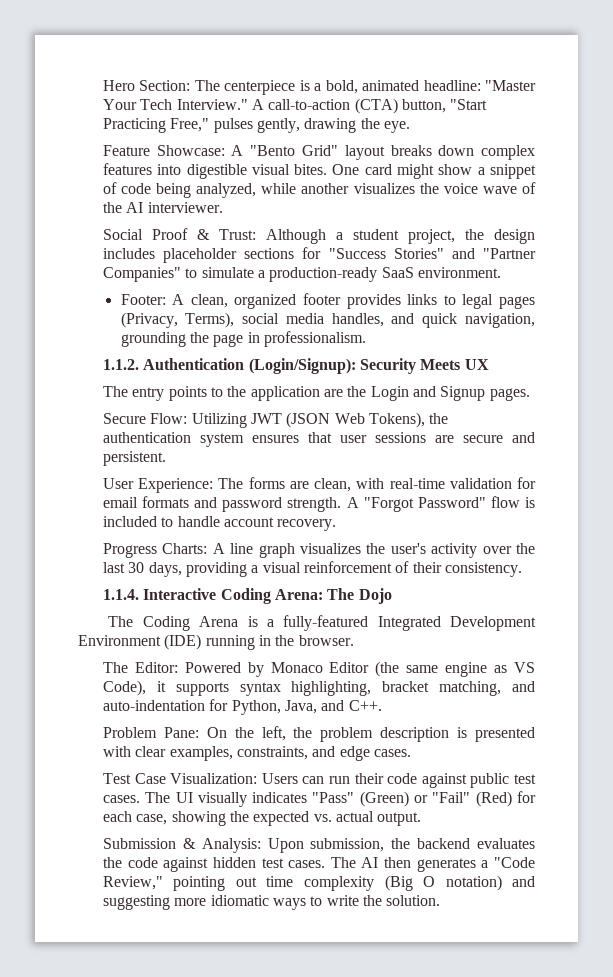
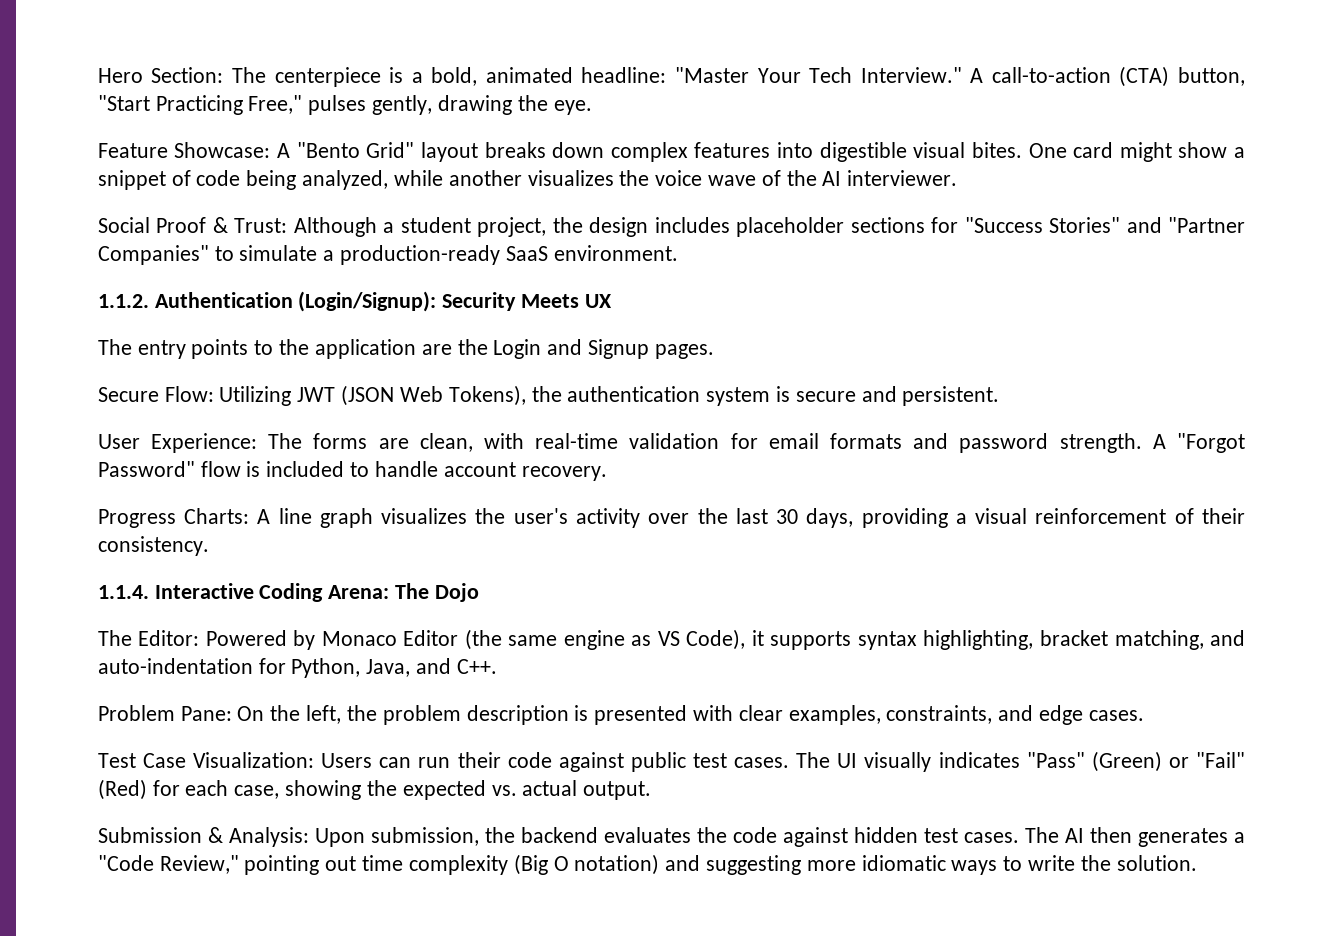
- Footer: A clean, organized footer provides links to legal pages (Privacy, Terms), social media handles, and quick navigation, grounding the page in professionalism.
- Secure Flow: Utilizing JWT (JSON Web Tokens), the authentication system ensures that user sessions are secure and persistent.
+ Secure Flow: Utilizing JWT (JSON Web Tokens), the authentication system is secure and persistent.
- The Coding Arena is a fully-featured Integrated Development Environment (IDE) running in the browser.

